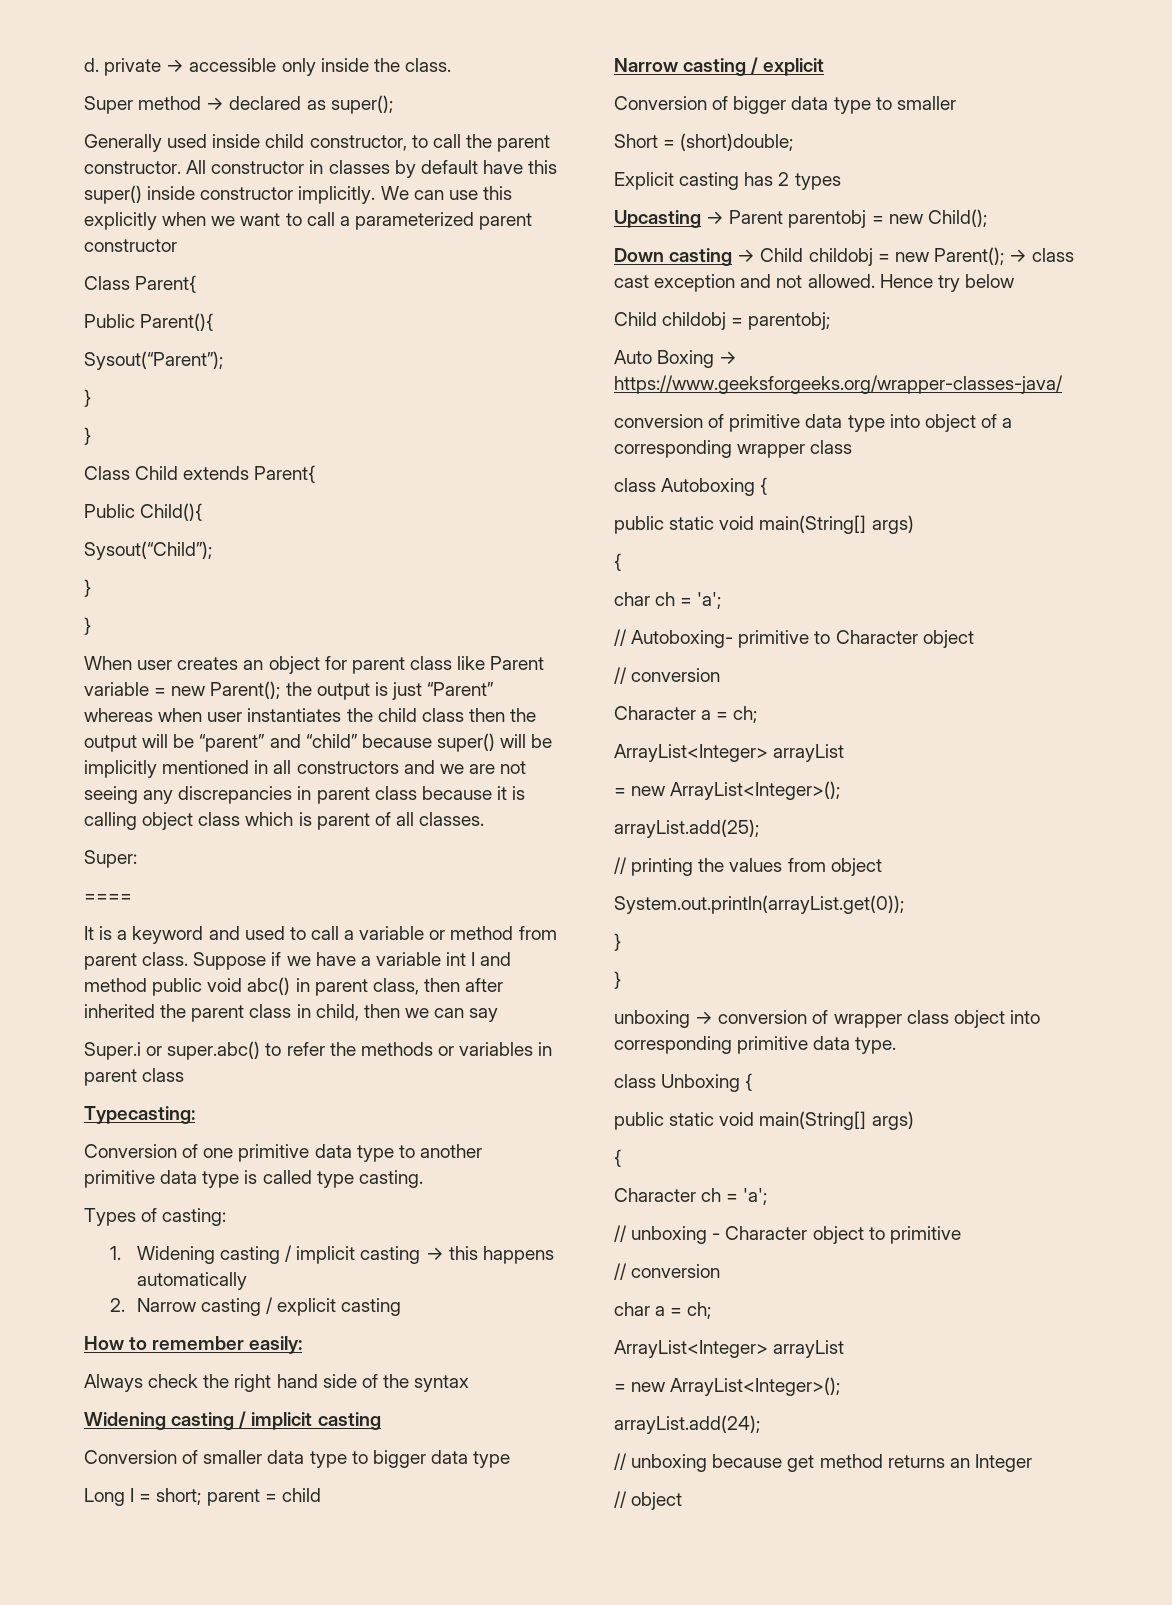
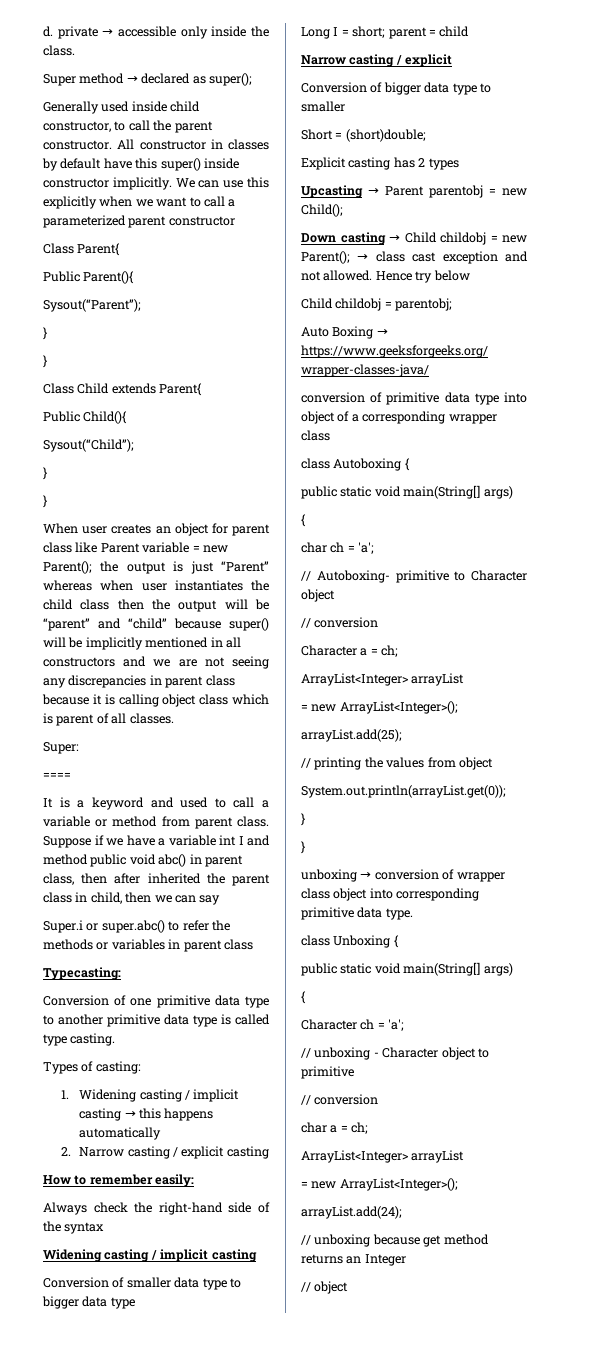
- Always check the right hand side of the syntax
+ Always check the right-hand side of the syntax

